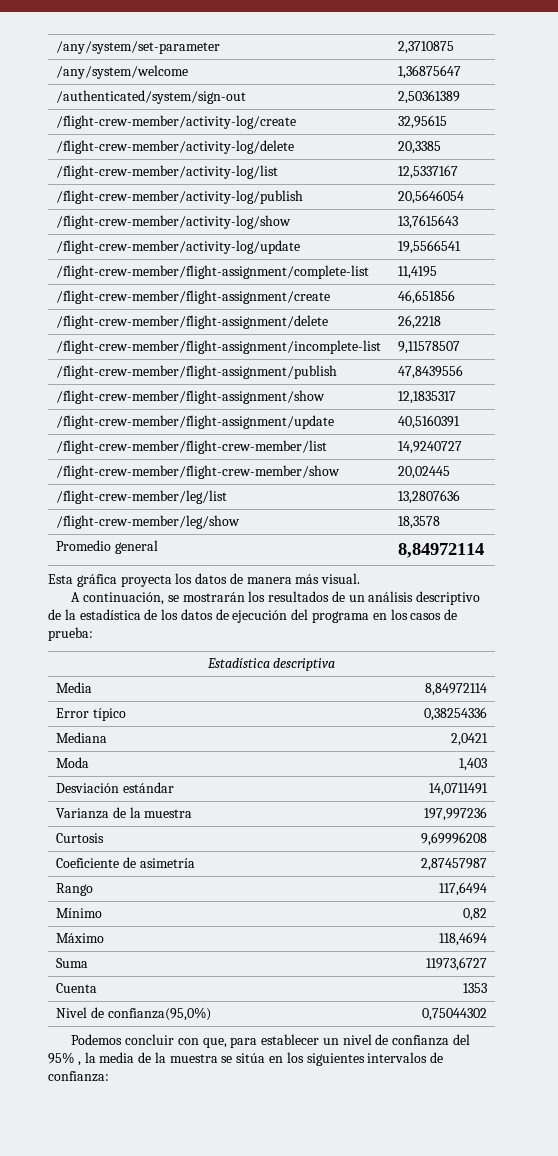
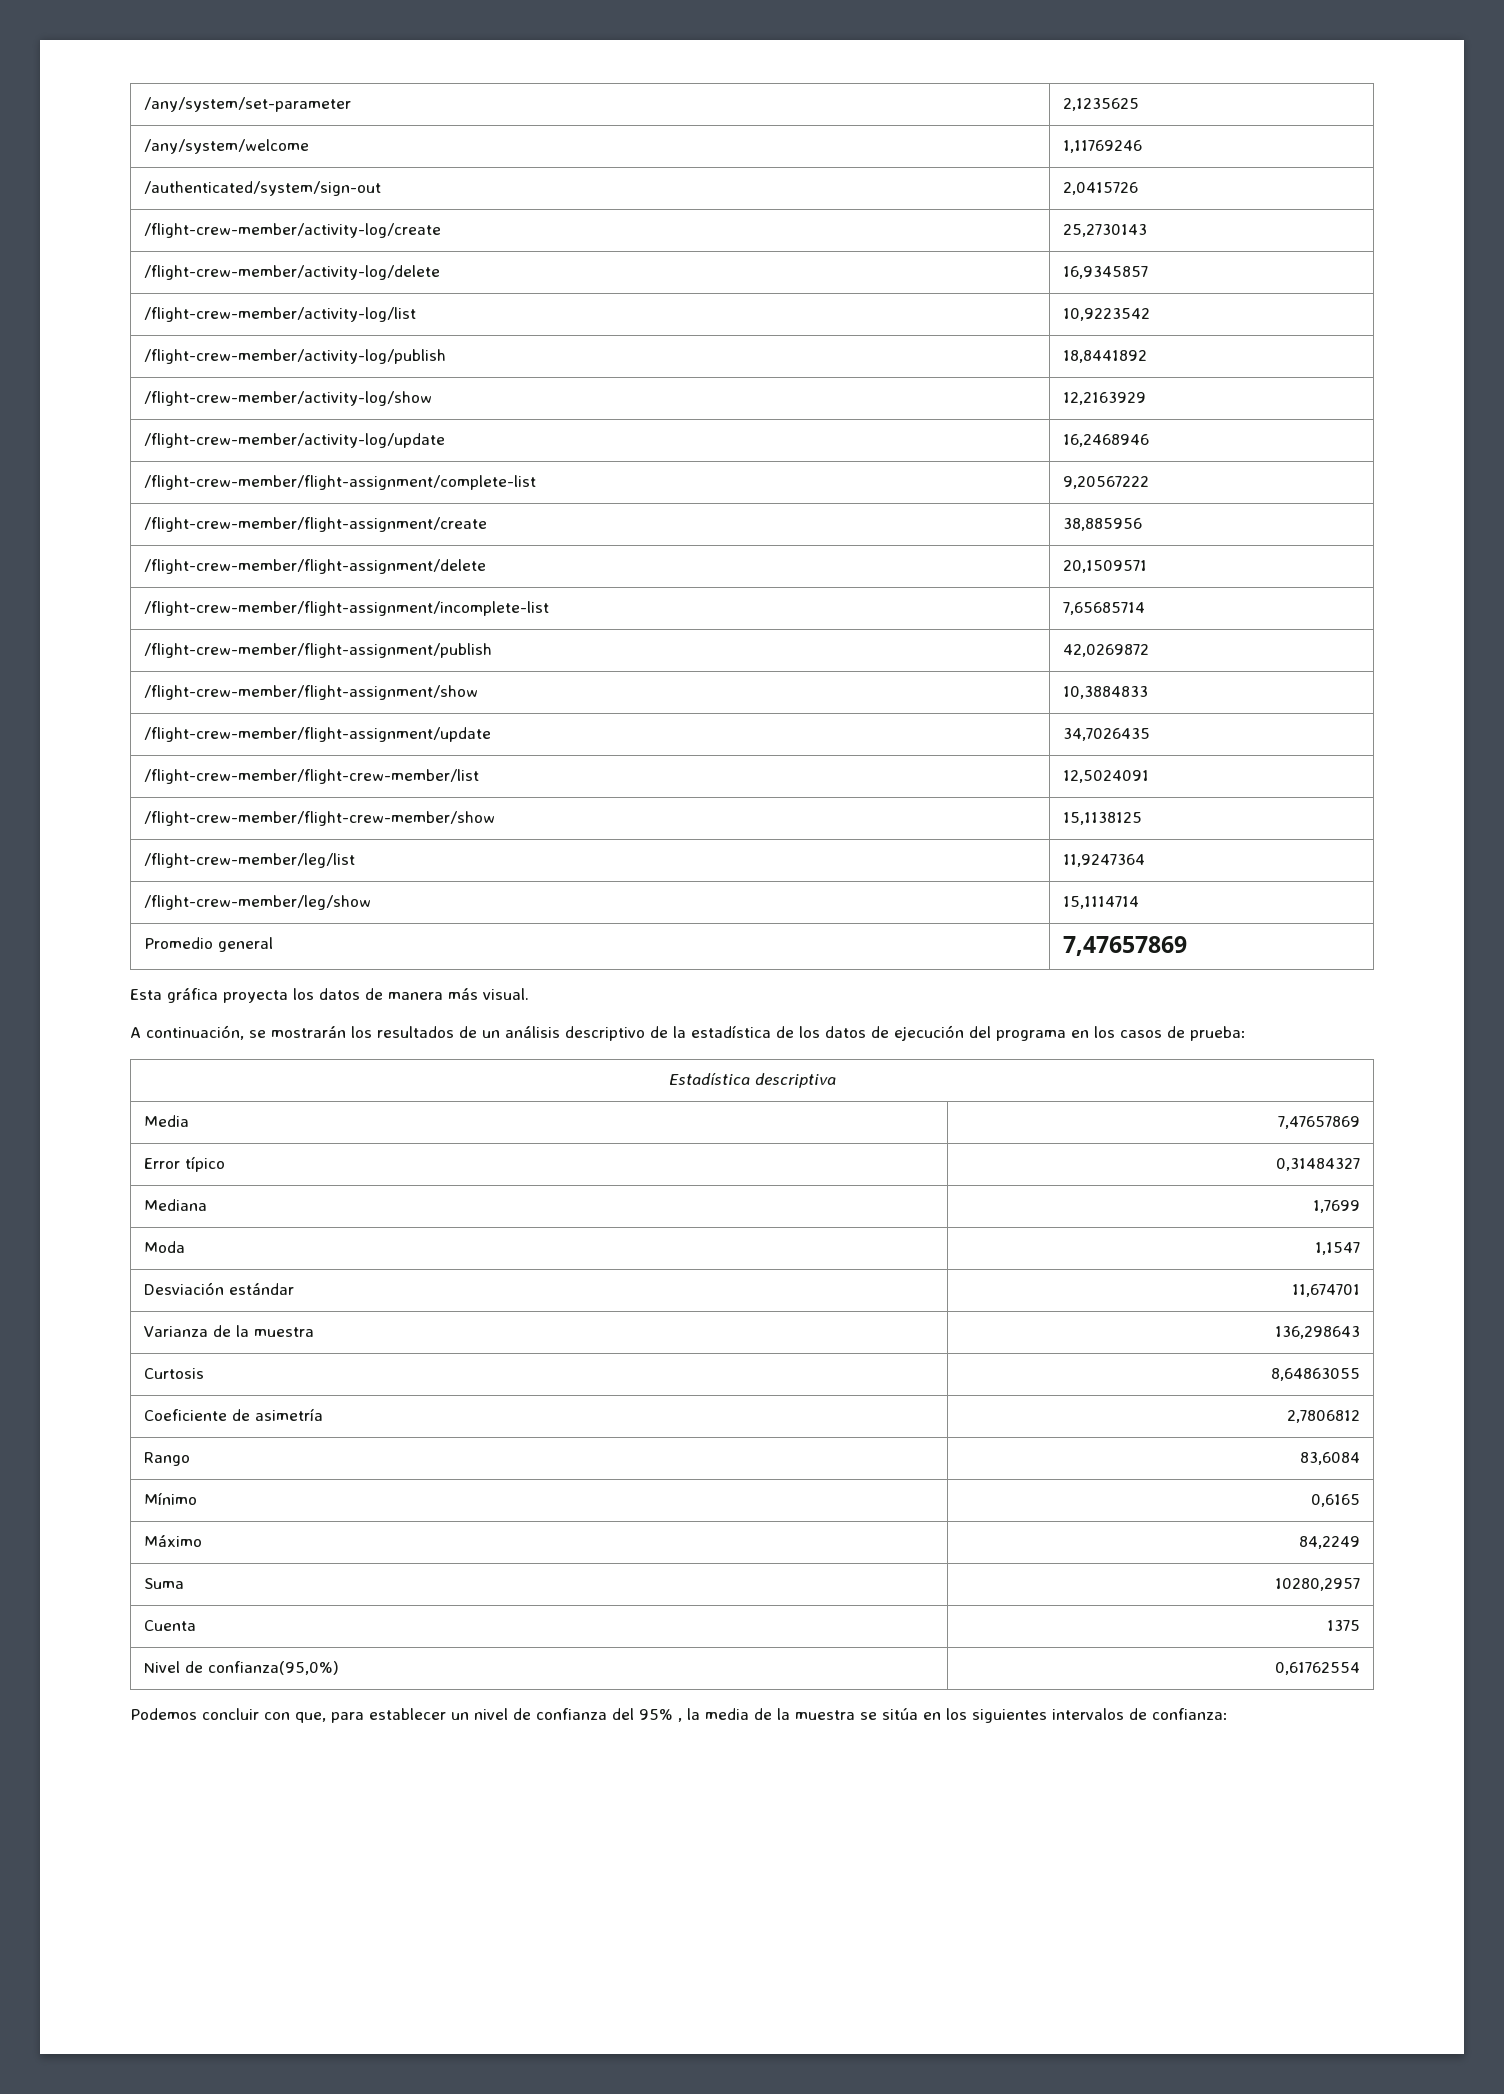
- /any/system/set-parameter | 2,3710875
+ /any/system/set-parameter | 2,1235625
- /any/system/welcome | 1,36875647
+ /any/system/welcome | 1,11769246
- /authenticated/system/sign-out | 2,50361389
+ /authenticated/system/sign-out | 2,0415726
- /flight-crew-member/activity-log/create | 32,95615
+ /flight-crew-member/activity-log/create | 25,2730143
- /flight-crew-member/activity-log/delete | 20,3385
+ /flight-crew-member/activity-log/delete | 16,9345857
- /flight-crew-member/activity-log/list | 12,5337167
+ /flight-crew-member/activity-log/list | 10,9223542
- /flight-crew-member/activity-log/publish | 20,5646054
+ /flight-crew-member/activity-log/publish | 18,8441892
- /flight-crew-member/activity-log/show | 13,7615643
+ /flight-crew-member/activity-log/show | 12,2163929
- /flight-crew-member/activity-log/update | 19,5566541
+ /flight-crew-member/activity-log/update | 16,2468946
- /flight-crew-member/flight-assignment/complete-list | 11,4195
+ /flight-crew-member/flight-assignment/complete-list | 9,20567222
- /flight-crew-member/flight-assignment/create | 46,651856
+ /flight-crew-member/flight-assignment/create | 38,885956
- /flight-crew-member/flight-assignment/delete | 26,2218
+ /flight-crew-member/flight-assignment/delete | 20,1509571
- /flight-crew-member/flight-assignment/incomplete-list | 9,11578507
+ /flight-crew-member/flight-assignment/incomplete-list | 7,65685714
- /flight-crew-member/flight-assignment/publish | 47,8439556
+ /flight-crew-member/flight-assignment/publish | 42,0269872
- /flight-crew-member/flight-assignment/show | 12,1835317
+ /flight-crew-member/flight-assignment/show | 10,3884833
- /flight-crew-member/flight-assignment/update | 40,5160391
+ /flight-crew-member/flight-assignment/update | 34,7026435
- /flight-crew-member/flight-crew-member/list | 14,9240727
+ /flight-crew-member/flight-crew-member/list | 12,5024091
- /flight-crew-member/flight-crew-member/show | 20,02445
+ /flight-crew-member/flight-crew-member/show | 15,1138125
- /flight-crew-member/leg/list | 13,2807636
+ /flight-crew-member/leg/list | 11,9247364
- /flight-crew-member/leg/show | 18,3578
+ /flight-crew-member/leg/show | 15,1114714
- Promedio general | 8,84972114
+ Promedio general | 7,47657869
- Media | 8,84972114
+ Media | 7,47657869
- Error típico | 0,38254336
+ Error típico | 0,31484327
- Mediana | 2,0421
+ Mediana | 1,7699
- Moda | 1,403
+ Moda | 1,1547
- Desviación estándar | 14,0711491
+ Desviación estándar | 11,674701
- Varianza de la muestra | 197,997236
+ Varianza de la muestra | 136,298643
- Curtosis | 9,69996208
+ Curtosis | 8,64863055
- Coeficiente de asimetría | 2,87457987
+ Coeficiente de asimetría | 2,7806812
- Rango | 117,6494
+ Rango | 83,6084
- Mínimo | 0,82
+ Mínimo | 0,6165
- Máximo | 118,4694
+ Máximo | 84,2249
- Suma | 11973,6727
+ Suma | 10280,2957
- Cuenta | 1353
+ Cuenta | 1375
- Nivel de confianza(95,0%) | 0,75044302
+ Nivel de confianza(95,0%) | 0,61762554

